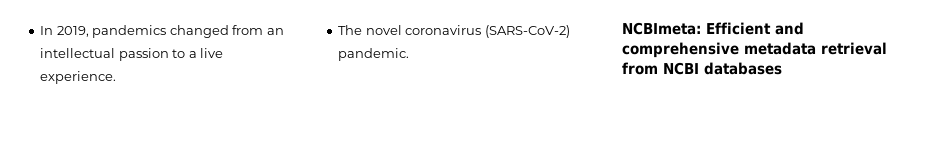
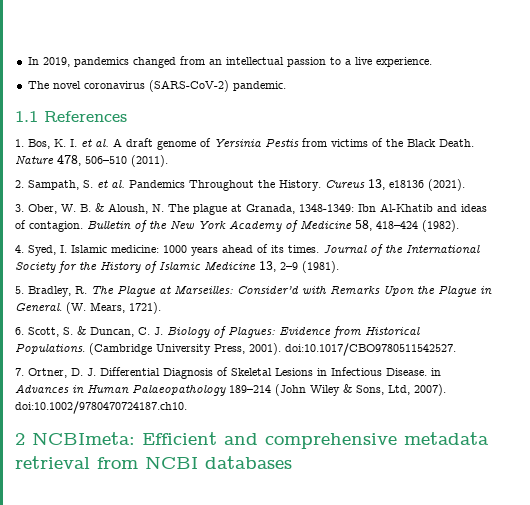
- NCBImeta: Efficient and comprehensive metadata retrieval from NCBI databases
+ 1.1 References
+ 1. Bos, K. I. et al. A draft genome of Yersinia Pestis from victims of the Black Death. Nature 478, 506–510 (2011).
+ 2. Sampath, S. et al. Pandemics Throughout the History. Cureus 13, e18136 (2021).
+ 3. Ober, W. B. & Aloush, N. The plague at Granada, 1348-1349: Ibn Al-Khatib and ideas of contagion. Bulletin of the New York Academy of Medicine 58, 418–424 (1982).
+ 4. Syed, I. Islamic medicine: 1000 years ahead of its times. Journal of the International Society for the History of Islamic Medicine 13, 2–9 (1981).
+ 5. Bradley, R. The Plague at Marseilles: Consider’d with Remarks Upon the Plague in General. (W. Mears, 1721).
+ 6. Scott, S. & Duncan, C. J. Biology of Plagues: Evidence from Historical Populations. (Cambridge University Press, 2001). doi:10.1017/CBO9780511542527.
+ 7. Ortner, D. J. Differential Diagnosis of Skeletal Lesions in Infectious Disease. in Advances in Human Palaeopathology 189–214 (John Wiley & Sons, Ltd, 2007). doi:10.1002/9780470724187.ch10.
+ 2 NCBImeta: Efficient and comprehensive metadata retrieval from NCBI databases

